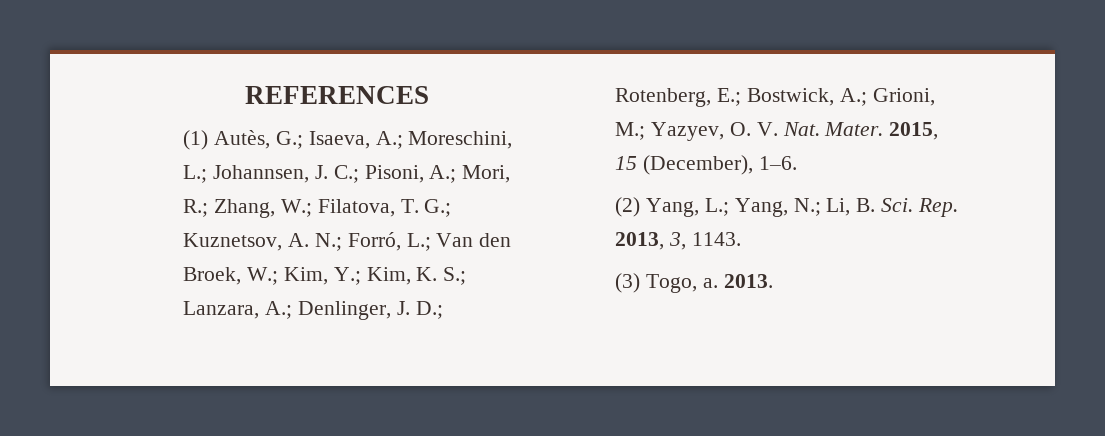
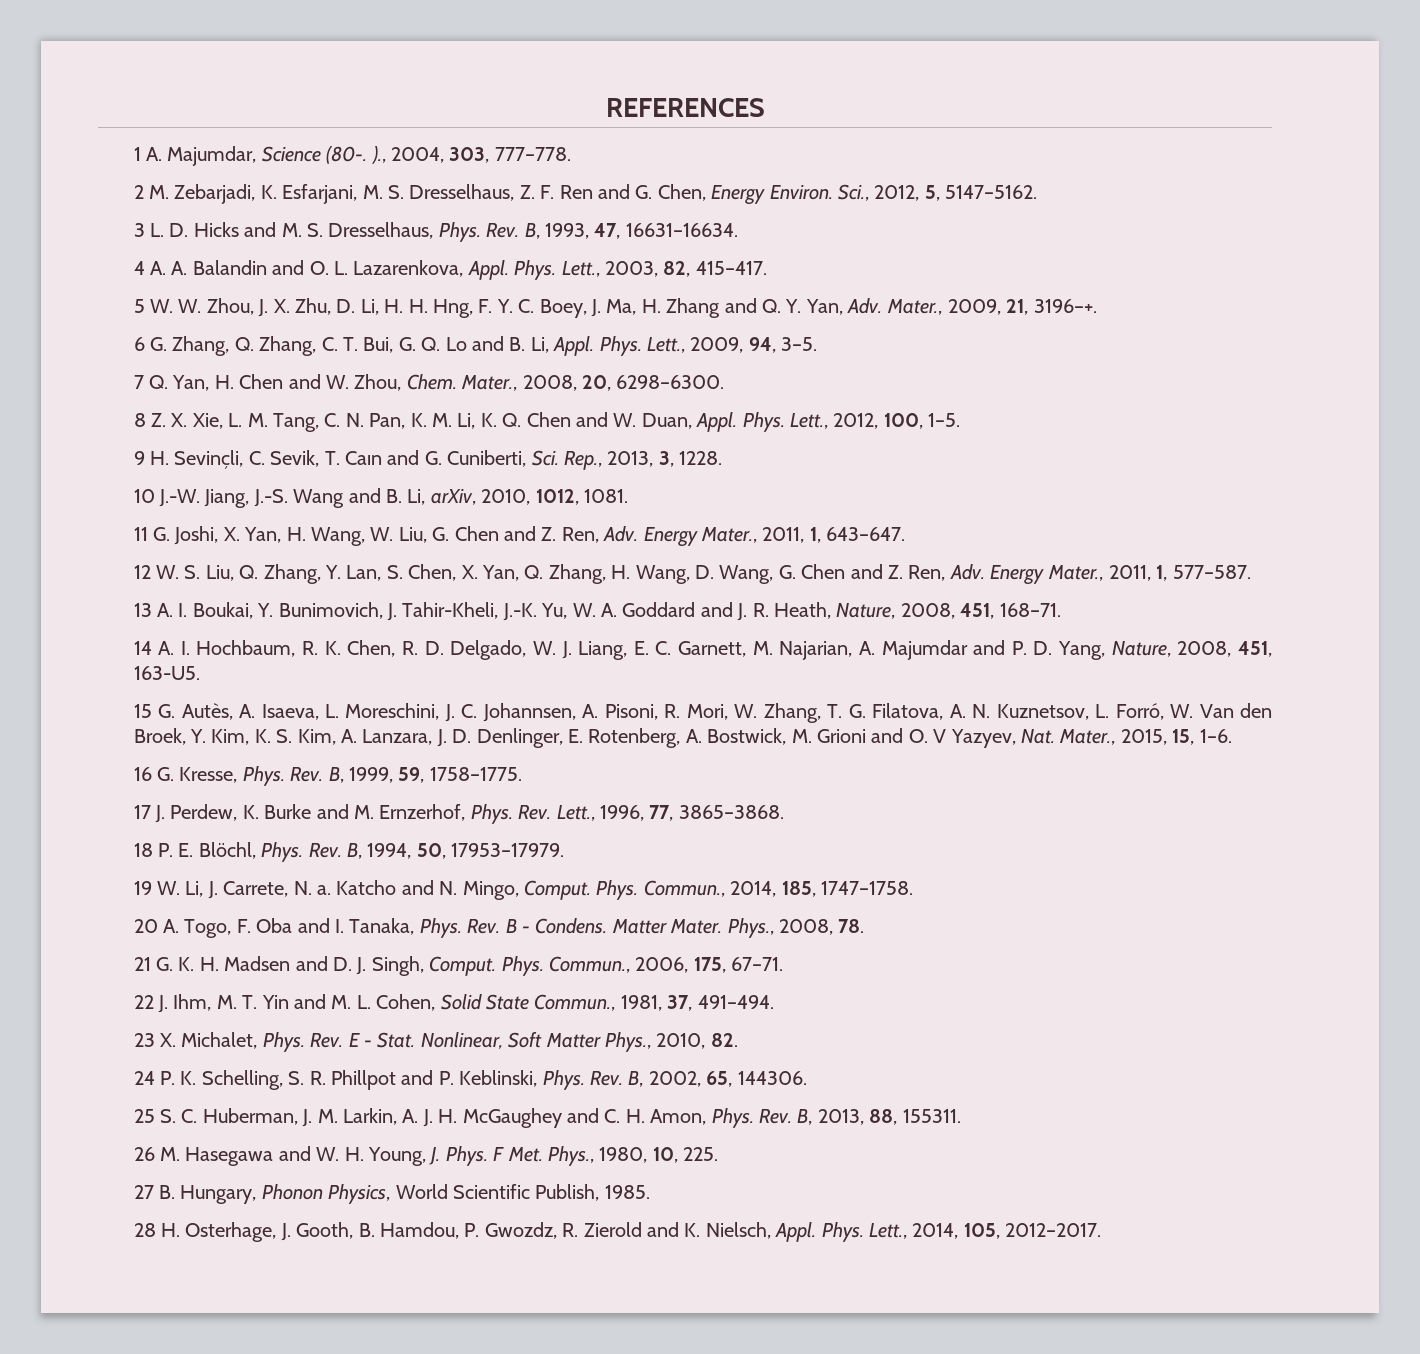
- (1) Autès, G.; Isaeva, A.; Moreschini, L.; Johannsen, J. C.; Pisoni, A.; Mori, R.; Zhang, W.; Filatova, T. G.; Kuznetsov, A. N.; Forró, L.; Van den Broek, W.; Kim, Y.; Kim, K. S.; Lanzara, A.; Denlinger, J. D.; Rotenberg, E.; Bostwick, A.; Grioni, M.; Yazyev, O. V. Nat. Mater. 2015, 15 (December), 1–6.
- (2) Yang, L.; Yang, N.; Li, B. Sci. Rep. 2013, 3, 1143.
- (3) Togo, a. 2013.
+ 1 A. Majumdar, Science (80-. )., 2004, 303, 777–778.
+ 2 M. Zebarjadi, K. Esfarjani, M. S. Dresselhaus, Z. F. Ren and G. Chen, Energy Environ. Sci., 2012, 5, 5147–5162.
+ 3 L. D. Hicks and M. S. Dresselhaus, Phys. Rev. B, 1993, 47, 16631–16634.
+ 4 A. A. Balandin and O. L. Lazarenkova, Appl. Phys. Lett., 2003, 82, 415–417.
+ 5 W. W. Zhou, J. X. Zhu, D. Li, H. H. Hng, F. Y. C. Boey, J. Ma, H. Zhang and Q. Y. Yan, Adv. Mater., 2009, 21, 3196–+.
+ 6 G. Zhang, Q. Zhang, C. T. Bui, G. Q. Lo and B. Li, Appl. Phys. Lett., 2009, 94, 3–5.
+ 7 Q. Yan, H. Chen and W. Zhou, Chem. Mater., 2008, 20, 6298–6300.
+ 8 Z. X. Xie, L. M. Tang, C. N. Pan, K. M. Li, K. Q. Chen and W. Duan, Appl. Phys. Lett., 2012, 100, 1–5.
+ 9 H. Sevinçli, C. Sevik, T. Caın and G. Cuniberti, Sci. Rep., 2013, 3, 1228.
+ 10 J.-W. Jiang, J.-S. Wang and B. Li, arXiv, 2010, 1012, 1081.
+ 11 G. Joshi, X. Yan, H. Wang, W. Liu, G. Chen and Z. Ren, Adv. Energy Mater., 2011, 1, 643–647.
+ 12 W. S. Liu, Q. Zhang, Y. Lan, S. Chen, X. Yan, Q. Zhang, H. Wang, D. Wang, G. Chen and Z. Ren, Adv. Energy Mater., 2011, 1, 577–587.
+ 13 A. I. Boukai, Y. Bunimovich, J. Tahir-Kheli, J.-K. Yu, W. A. Goddard and J. R. Heath, Nature, 2008, 451, 168–71.
+ 14 A. I. Hochbaum, R. K. Chen, R. D. Delgado, W. J. Liang, E. C. Garnett, M. Najarian, A. Majumdar and P. D. Yang, Nature, 2008, 451, 163-U5.
+ 15 G. Autès, A. Isaeva, L. Moreschini, J. C. Johannsen, A. Pisoni, R. Mori, W. Zhang, T. G. Filatova, A. N. Kuznetsov, L. Forró, W. Van den Broek, Y. Kim, K. S. Kim, A. Lanzara, J. D. Denlinger, E. Rotenberg, A. Bostwick, M. Grioni and O. V Yazyev, Nat. Mater., 2015, 15, 1–6.
+ 16 G. Kresse, Phys. Rev. B, 1999, 59, 1758–1775.
+ 17 J. Perdew, K. Burke and M. Ernzerhof, Phys. Rev. Lett., 1996, 77, 3865–3868.
+ 18 P. E. Blöchl, Phys. Rev. B, 1994, 50, 17953–17979.
+ 19 W. Li, J. Carrete, N. a. Katcho and N. Mingo, Comput. Phys. Commun., 2014, 185, 1747–1758.
+ 20 A. Togo, F. Oba and I. Tanaka, Phys. Rev. B - Condens. Matter Mater. Phys., 2008, 78.
+ 21 G. K. H. Madsen and D. J. Singh, Comput. Phys. Commun., 2006, 175, 67–71.
+ 22 J. Ihm, M. T. Yin and M. L. Cohen, Solid State Commun., 1981, 37, 491–494.
+ 23 X. Michalet, Phys. Rev. E - Stat. Nonlinear, Soft Matter Phys., 2010, 82.
+ 24 P. K. Schelling, S. R. Phillpot and P. Keblinski, Phys. Rev. B, 2002, 65, 144306.
+ 25 S. C. Huberman, J. M. Larkin, A. J. H. McGaughey and C. H. Amon, Phys. Rev. B, 2013, 88, 155311.
+ 26 M. Hasegawa and W. H. Young, J. Phys. F Met. Phys., 1980, 10, 225.
+ 27 B. Hungary, Phonon Physics, World Scientific Publish, 1985.
+ 28 H. Osterhage, J. Gooth, B. Hamdou, P. Gwozdz, R. Zierold and K. Nielsch, Appl. Phys. Lett., 2014, 105, 2012–2017.

